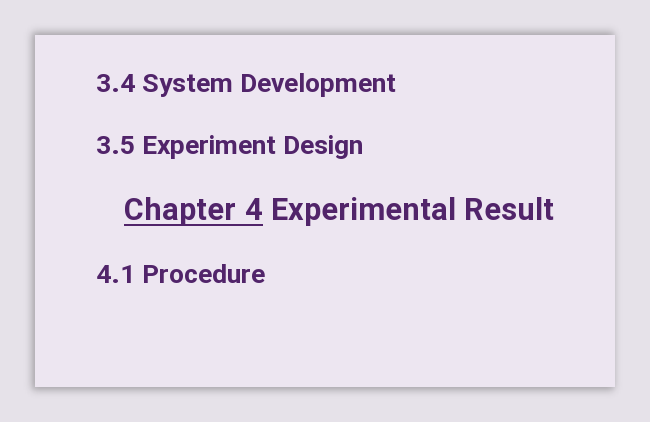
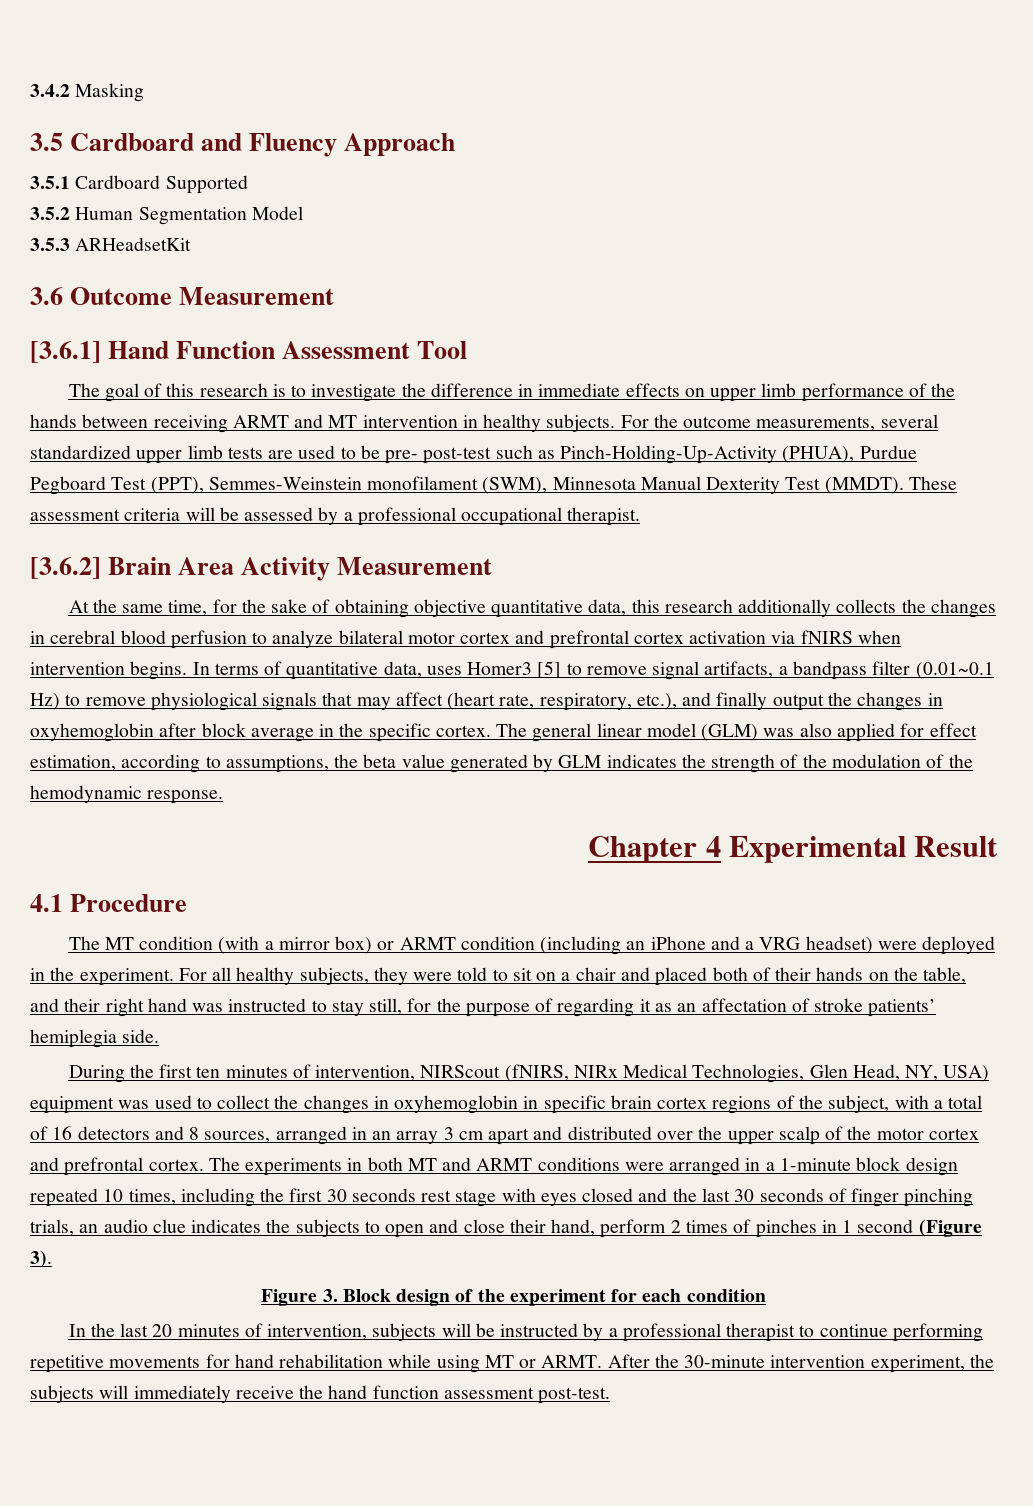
- 3.4 System Development
- 3.5 Experiment Design
+ 3.4.2 Masking
+ 3.5 Cardboard and Fluency Approach
+ 3.5.1 Cardboard Supported
+ 3.5.2 Human Segmentation Model
+ 3.5.3 ARHeadsetKit
+ 3.6 Outcome Measurement
+ [3.6.1] Hand Function Assessment Tool
+ The goal of this research is to investigate the difference in immediate effects on upper limb performance of the hands between receiving ARMT and MT intervention in healthy subjects. For the outcome measurements, several standardized upper limb tests are used to be pre- post-test such as Pinch-Holding-Up-Activity (PHUA), Purdue Pegboard Test (PPT), Semmes-Weinstein monofilament (SWM), Minnesota Manual Dexterity Test (MMDT). These assessment criteria will be assessed by a professional occupational therapist.
+ [3.6.2] Brain Area Activity Measurement
+ At the same time, for the sake of obtaining objective quantitative data, this research additionally collects the changes in cerebral blood perfusion to analyze bilateral motor cortex and prefrontal cortex activation via fNIRS when intervention begins. In terms of quantitative data, uses Homer3 [5] to remove signal artifacts, a bandpass filter (0.01~0.1 Hz) to remove physiological signals that may affect (heart rate, respiratory, etc.), and finally output the changes in oxyhemoglobin after block average in the specific cortex. The general linear model (GLM) was also applied for effect estimation, according to assumptions, the beta value generated by GLM indicates the strength of the modulation of the hemodynamic response.
+ The MT condition (with a mirror box) or ARMT condition (including an iPhone and a VRG headset) were deployed in the experiment. For all healthy subjects, they were told to sit on a chair and placed both of their hands on the table, and their right hand was instructed to stay still, for the purpose of regarding it as an affectation of stroke patients’ hemiplegia side.
+ During the first ten minutes of intervention, NIRScout (fNIRS, NIRx Medical Technologies, Glen Head, NY, USA) equipment was used to collect the changes in oxyhemoglobin in specific brain cortex regions of the subject, with a total of 16 detectors and 8 sources, arranged in an array 3 cm apart and distributed over the upper scalp of the motor cortex and prefrontal cortex. The experiments in both MT and ARMT conditions were arranged in a 1-minute block design repeated 10 times, including the first 30 seconds rest stage with eyes closed and the last 30 seconds of finger pinching trials, an audio clue indicates the subjects to open and close their hand, perform 2 times of pinches in 1 second (Figure 3).
+ Figure 3. Block design of the experiment for each condition
+ In the last 20 minutes of intervention, subjects will be instructed by a professional therapist to continue performing repetitive movements for hand rehabilitation while using MT or ARMT. After the 30-minute intervention experiment, the subjects will immediately receive the hand function assessment post-test.

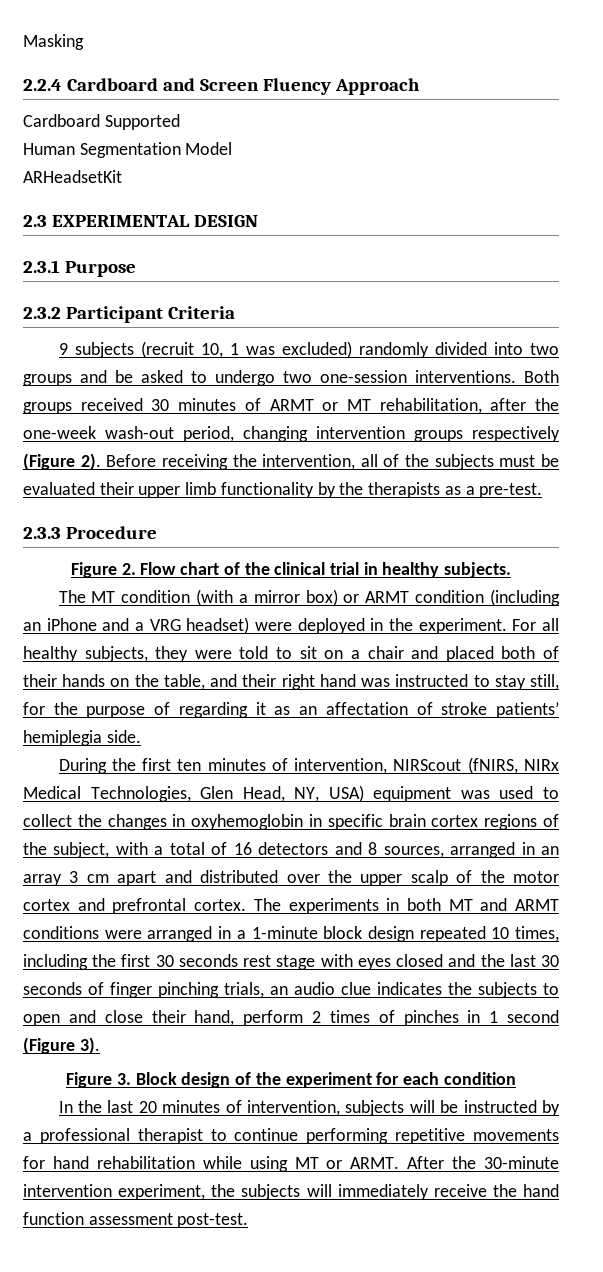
- 3.4.2 Masking
+ Masking
- 3.5 Cardboard and Fluency Approach
+ 2.2.4 Cardboard and Screen Fluency Approach
- 3.5.1 Cardboard Supported
+ Cardboard Supported
- 3.5.2 Human Segmentation Model
+ Human Segmentation Model
- 3.5.3 ARHeadsetKit
+ ARHeadsetKit
- 3.6 Outcome Measurement
- [3.6.1] Hand Function Assessment Tool
- The goal of this research is to investigate the difference in immediate effects on upper limb performance of the hands between receiving ARMT and MT intervention in healthy subjects. For the outcome measurements, several standardized upper limb tests are used to be pre- post-test such as Pinch-Holding-Up-Activity (PHUA), Purdue Pegboard Test (PPT), Semmes-Weinstein monofilament (SWM), Minnesota Manual Dexterity Test (MMDT). These assessment criteria will be assessed by a professional occupational therapist.
- [3.6.2] Brain Area Activity Measurement
- At the same time, for the sake of obtaining objective quantitative data, this research additionally collects the changes in cerebral blood perfusion to analyze bilateral motor cortex and prefrontal cortex activation via fNIRS when intervention begins. In terms of quantitative data, uses Homer3 [5] to remove signal artifacts, a bandpass filter (0.01~0.1 Hz) to remove physiological signals that may affect (heart rate, respiratory, etc.), and finally output the changes in oxyhemoglobin after block average in the specific cortex. The general linear model (GLM) was also applied for effect estimation, according to assumptions, the beta value generated by GLM indicates the strength of the modulation of the hemodynamic response.
- Chapter 4 Experimental Result
- 4.1 Procedure
+ 2.3 EXPERIMENTAL DESIGN
+ 2.3.1 Purpose
+ 2.3.2 Participant Criteria
+ 9 subjects (recruit 10, 1 was excluded) randomly divided into two groups and be asked to undergo two one-session interventions. Both groups received 30 minutes of ARMT or MT rehabilitation, after the one-week wash-out period, changing intervention groups respectively (Figure 2). Before receiving the intervention, all of the subjects must be evaluated their upper limb functionality by the therapists as a pre-test.
+ 2.3.3 Procedure
+ Figure 2. Flow chart of the clinical trial in healthy subjects.

